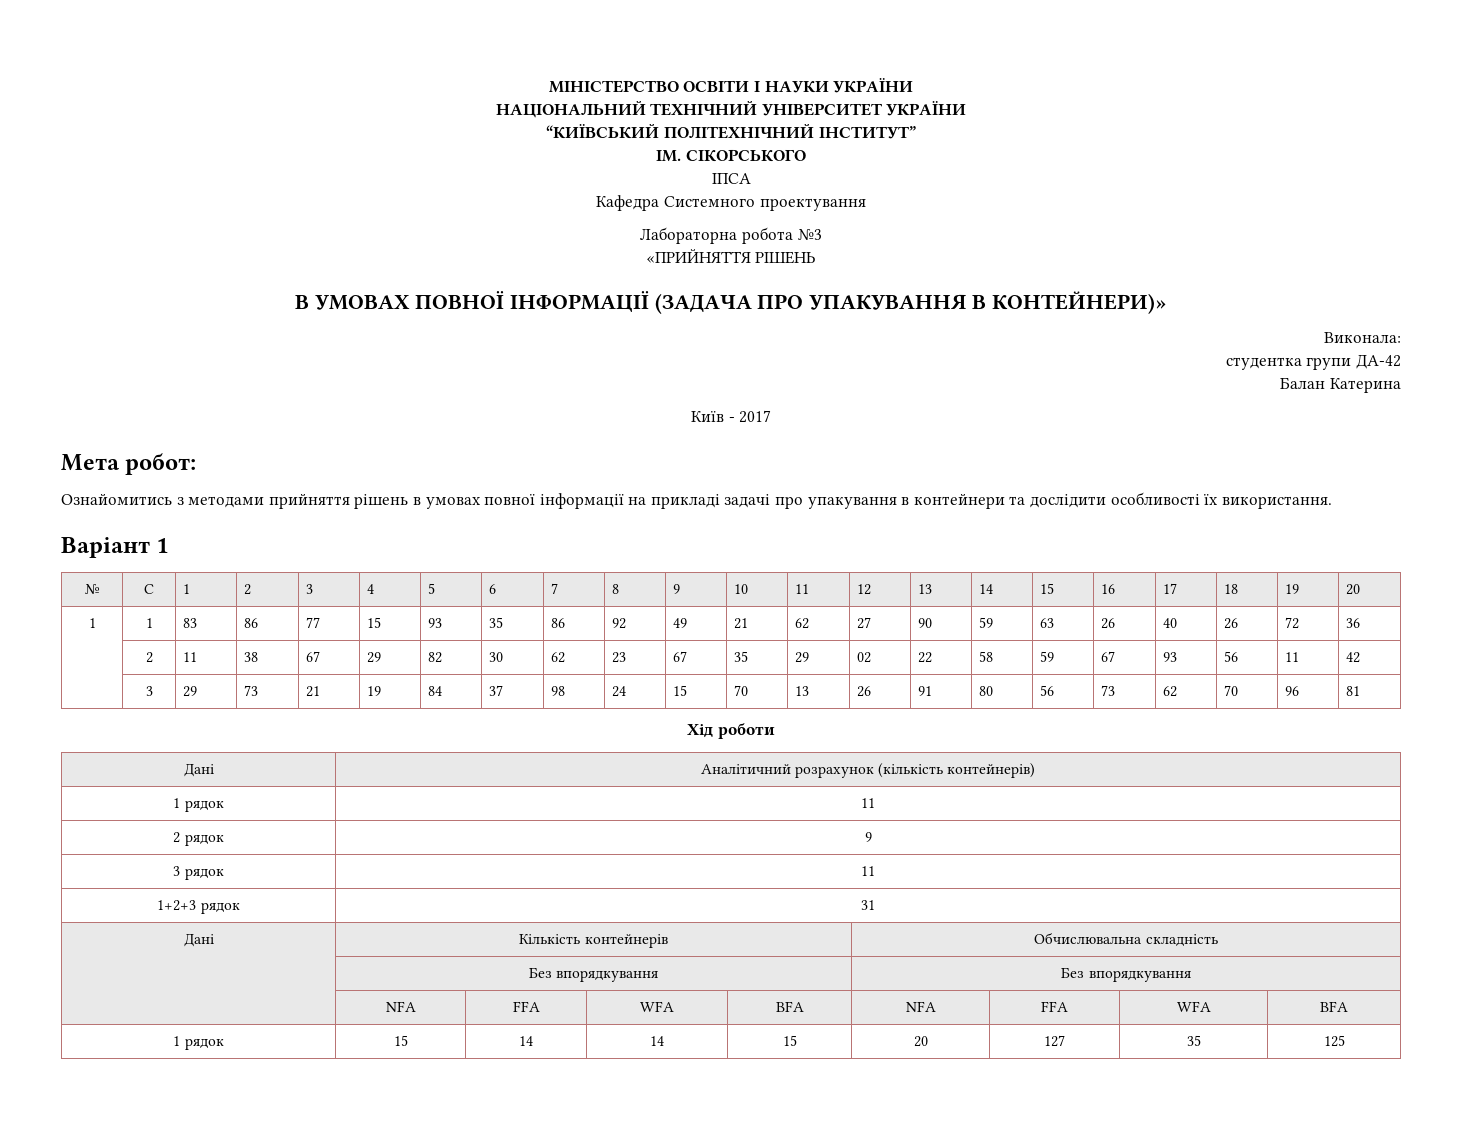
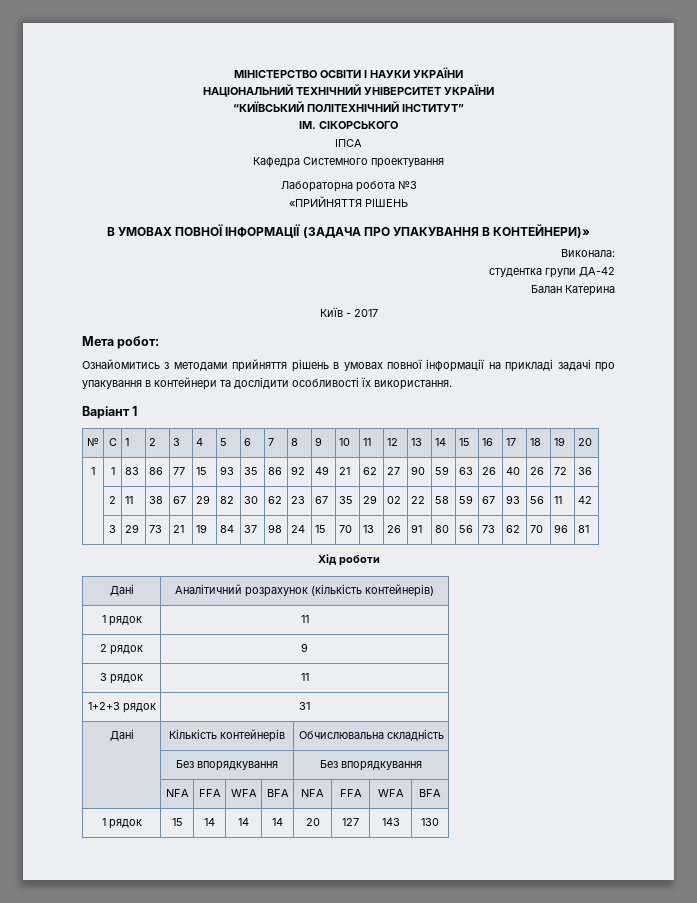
- 1 рядок | 15 | 14 | 14 | 15 | 20 | 127 | 35 | 125
+ 1 рядок | 15 | 14 | 14 | 14 | 20 | 127 | 143 | 130

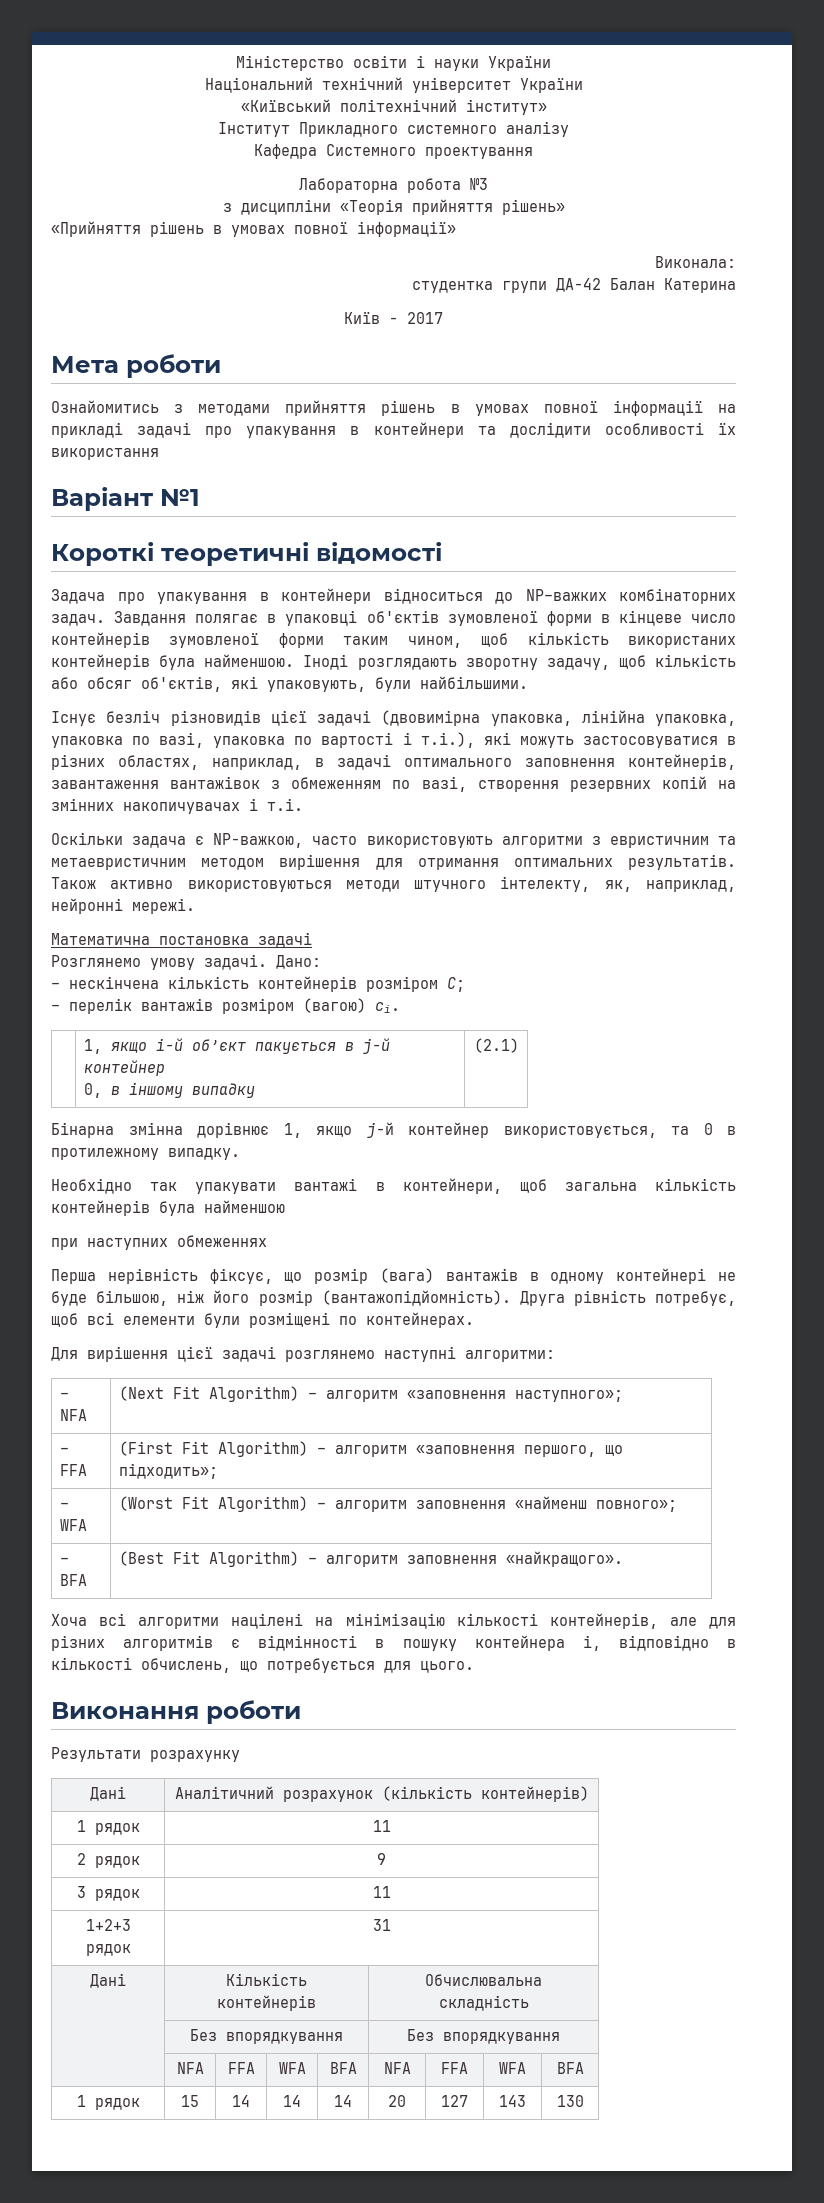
- МІНІСТЕРСТВО ОСВІТИ І НАУКИ УКРАЇНИ
- НАЦІОНАЛЬНИЙ ТЕХНІЧНИЙ УНІВЕРСИТЕТ УКРАЇНИ
- “КИЇВСЬКИЙ ПОЛІТЕХНІЧНИЙ ІНСТИТУТ”
- ІМ. СІКОРСЬКОГО
- ІПСА
+ Міністерство освіти і науки України
+ Національний технічний університет України
+ «Київський політехнічний інститут»
+ Інститут Прикладного системного аналізу
- «ПРИЙНЯТТЯ РІШЕНЬ
- В УМОВАХ ПОВНОЇ ІНФОРМАЦІЇ (ЗАДАЧА ПРО УПАКУВАННЯ В КОНТЕЙНЕРИ)»
+ з дисципліни «Теорія прийняття рішень»
+ «Прийняття рішень в умовах повної інформації»
- студентка групи ДА-42
- Балан Катерина
+ студентка групи ДА-42 Балан Катерина
- Мета робот:
+ Мета роботи
- Ознайомитись з методами прийняття рішень в умовах повної інформації на прикладі задачі про упакування в контейнери та дослідити особливості їх використання.
+ Ознайомитись з методами прийняття рішень в умовах повної інформації на прикладі задачі про упакування в контейнери та дослідити особливості їх використання
- Варіант 1
- № | С | 1 | 2 | 3 | 4 | 5 | 6 | 7 | 8 | 9 | 10 | 11 | 12 | 13 | 14 | 15 | 16 | 17 | 18 | 19 | 20
- 1 | 1 | 83 | 86 | 77 | 15 | 93 | 35 | 86 | 92 | 49 | 21 | 62 | 27 | 90 | 59 | 63 | 26 | 40 | 26 | 72 | 36
- | 2 | 11 | 38 | 67 | 29 | 82 | 30 | 62 | 23 | 67 | 35 | 29 | 02 | 22 | 58 | 59 | 67 | 93 | 56 | 11 | 42
- | 3 | 29 | 73 | 21 | 19 | 84 | 37 | 98 | 24 | 15 | 70 | 13 | 26 | 91 | 80 | 56 | 73 | 62 | 70 | 96 | 81
- Хід роботи
+ Варіант №1
+ Короткі теоретичні відомості
+ Задача про упакування в контейнери відноситься до NP–важких комбінаторних задач. Завдання полягає в упаковці об'єктів зумовленої форми в кінцеве число контейнерів зумовленої форми таким чином, щоб кількість використаних контейнерів була найменшою. Іноді розглядають зворотну задачу, щоб кількість або обсяг об'єктів, які упаковують, були найбільшими.
+ Існує безліч різновидів цієї задачі (двовимірна упаковка, лінійна упаковка, упаковка по вазі, упаковка по вартості і т.і.), які можуть застосовуватися в різних областях, наприклад, в задачі оптимального заповнення контейнерів, завантаження вантажівок з обмеженням по вазі, створення резервних копій на змінних накопичувачах і т.і.
+ Оскільки задача є NP-важкою, часто використовують алгоритми з евристичним та метаевристичним методом вирішення для отримання оптимальних результатів. Також активно використовуються методи штучного інтелекту, як, наприклад, нейронні мережі.
+ Математична постановка задачі
+ Розглянемо умову задачі. Дано:
+ – нескінчена кількість контейнерів розміром С;
+ – перелік вантажів розміром (вагою) ci.
+ | 1, якщо i-й об’єкт пакується в j-й контейнер
+ 0, в іншому випадку | (2.1)
+ Бінарна змінна дорівнює 1, якщо j-й контейнер використовується, та 0 в протилежному випадку.
+ Необхідно так упакувати вантажі в контейнери, щоб загальна кількість контейнерів була найменшою
+ при наступних обмеженнях
+ Перша нерівність фіксує, що розмір (вага) вантажів в одному контейнері не буде більшою, ніж його розмір (вантажопідйомність). Друга рівність потребує, щоб всі елементи були розміщені по контейнерах.
+ Для вирішення цієї задачі розглянемо наступні алгоритми:
+ – NFA | (Next Fit Algorithm) – алгоритм «заповнення наступного»;
+ – FFA | (First Fit Algorithm) – алгоритм «заповнення першого, що підходить»;
+ – WFA | (Worst Fit Algorithm) – алгоритм заповнення «найменш повного»;
+ – BFA | (Best Fit Algorithm) – алгоритм заповнення «найкращого».
+ Хоча всі алгоритми націлені на мінімізацію кількості контейнерів, але для різних алгоритмів є відмінності в пошуку контейнера і, відповідно в кількості обчислень, що потребується для цього.
+ Виконання роботи
+ Результати розрахунку

